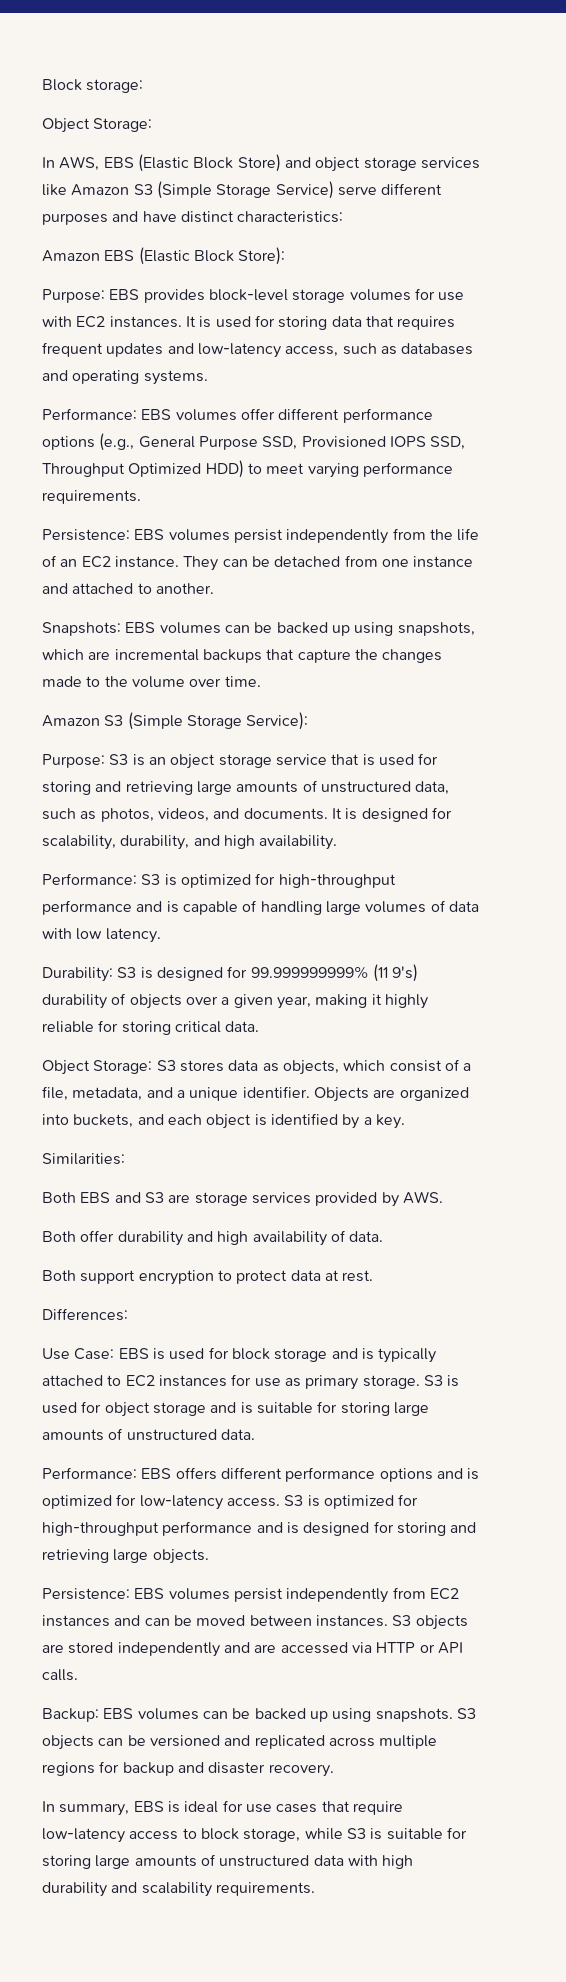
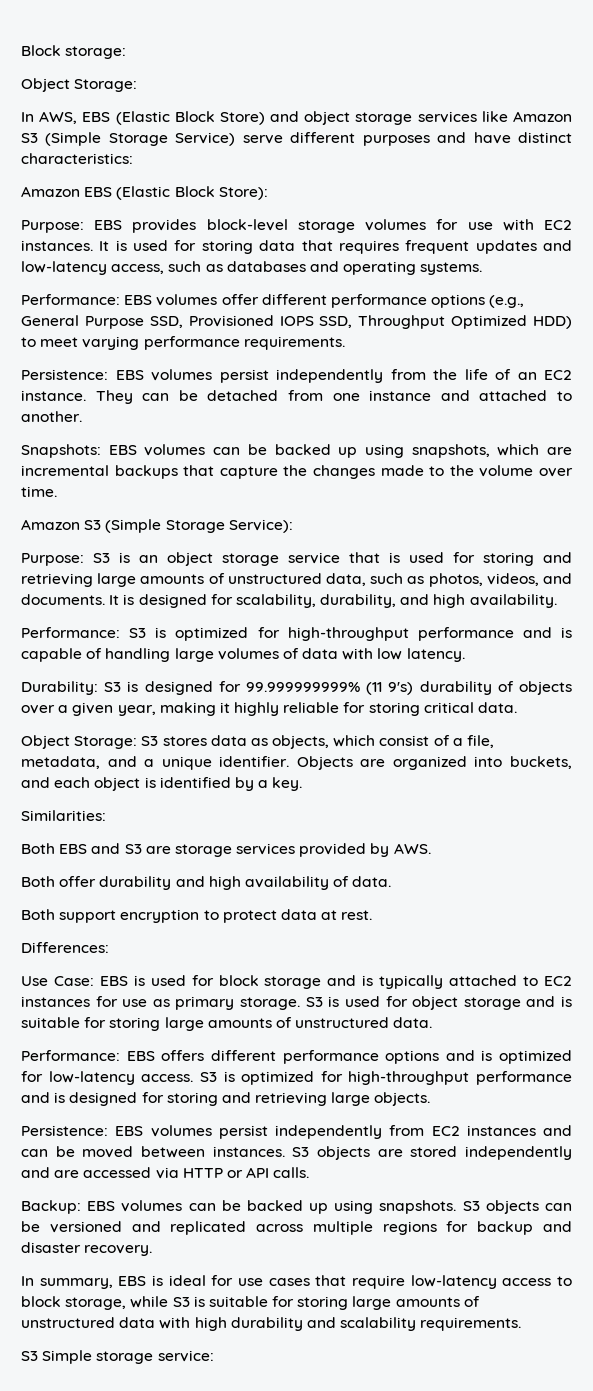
+ S3 Simple storage service:

